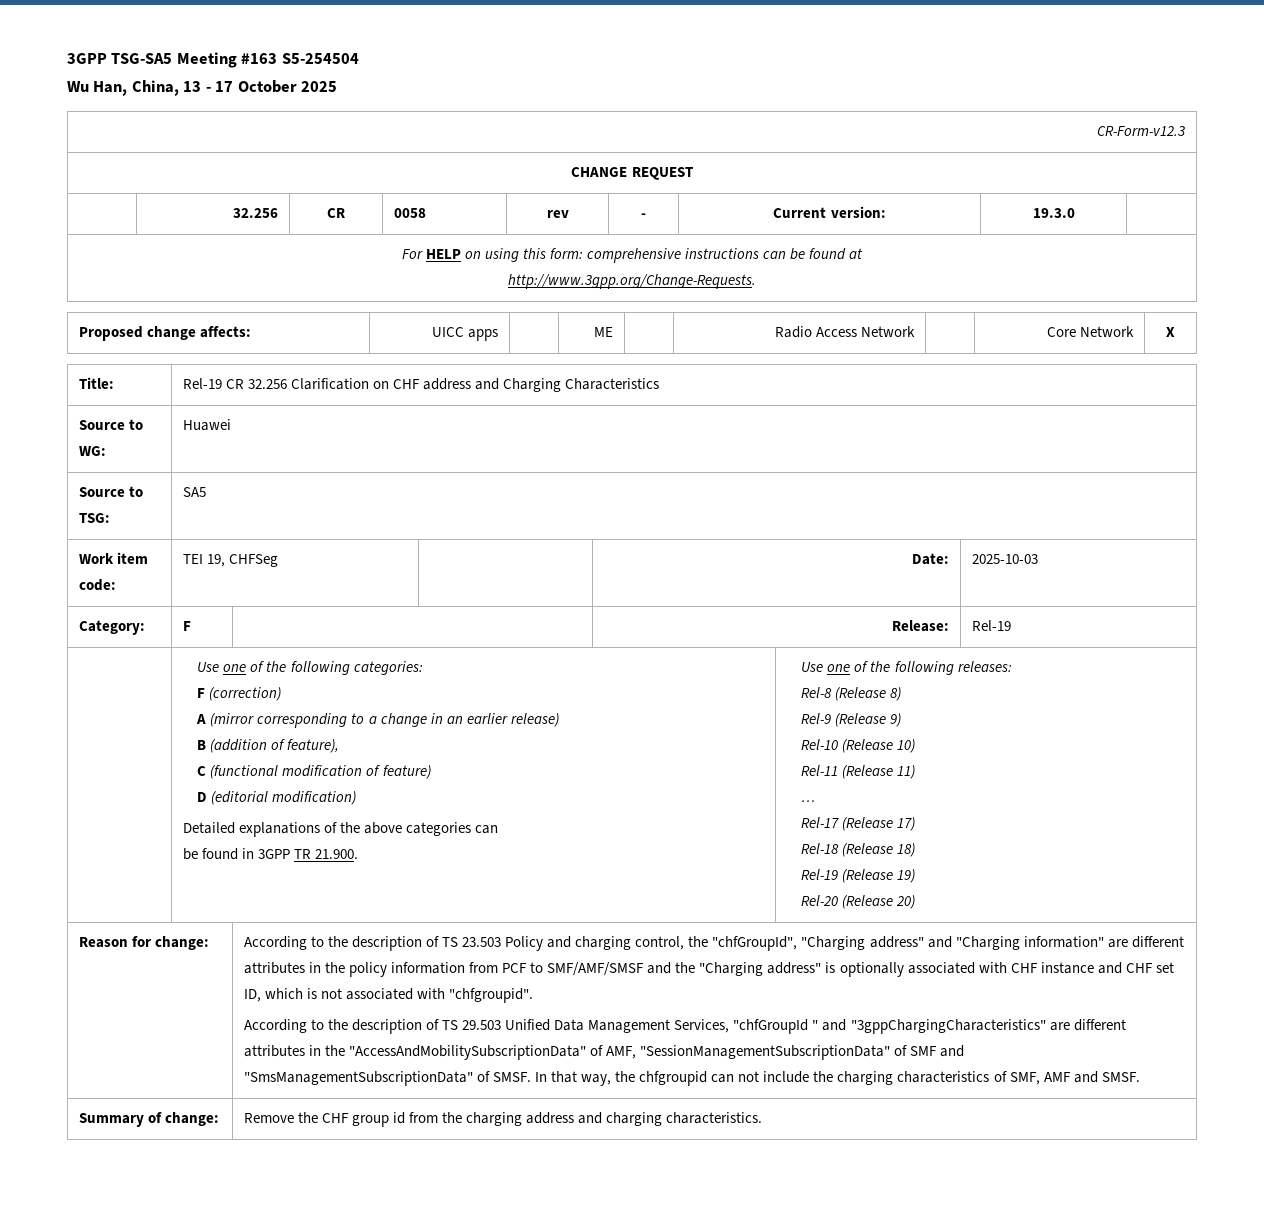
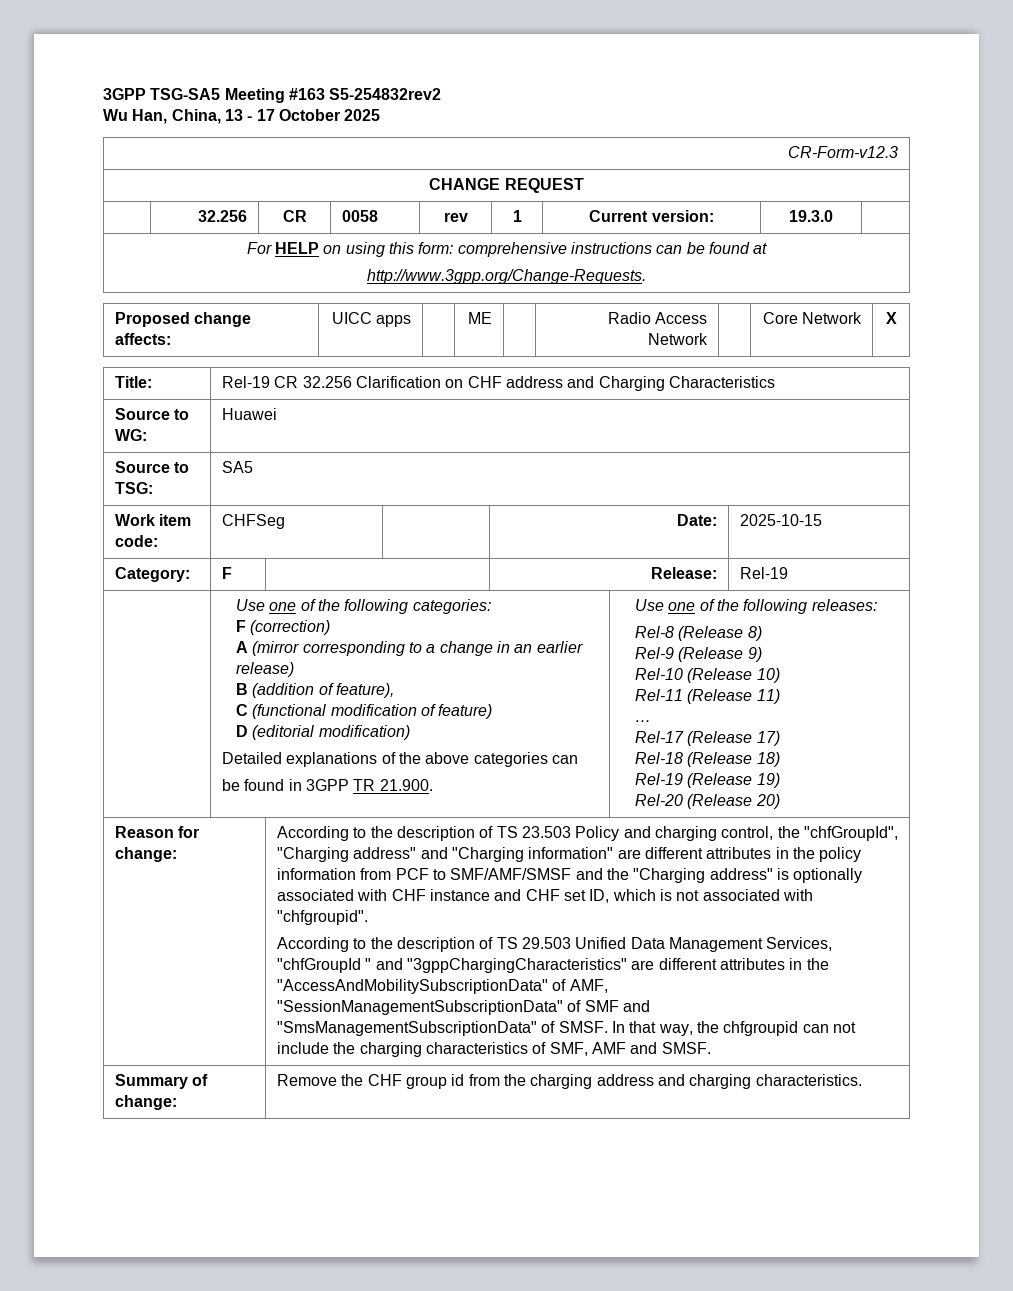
- 3GPP TSG-SA5 Meeting #163 S5-254504
+ 3GPP TSG-SA5 Meeting #163 S5-254832rev2
- | 32.256 | CR | 0058 | rev | - | Current version: | 19.3.0 |
+ | 32.256 | CR | 0058 | rev | 1 | Current version: | 19.3.0 |
- Work item code: | TEI 19, CHFSeg | | Date: | 2025-10-03
+ Work item code: | CHFSeg | | Date: | 2025-10-15

